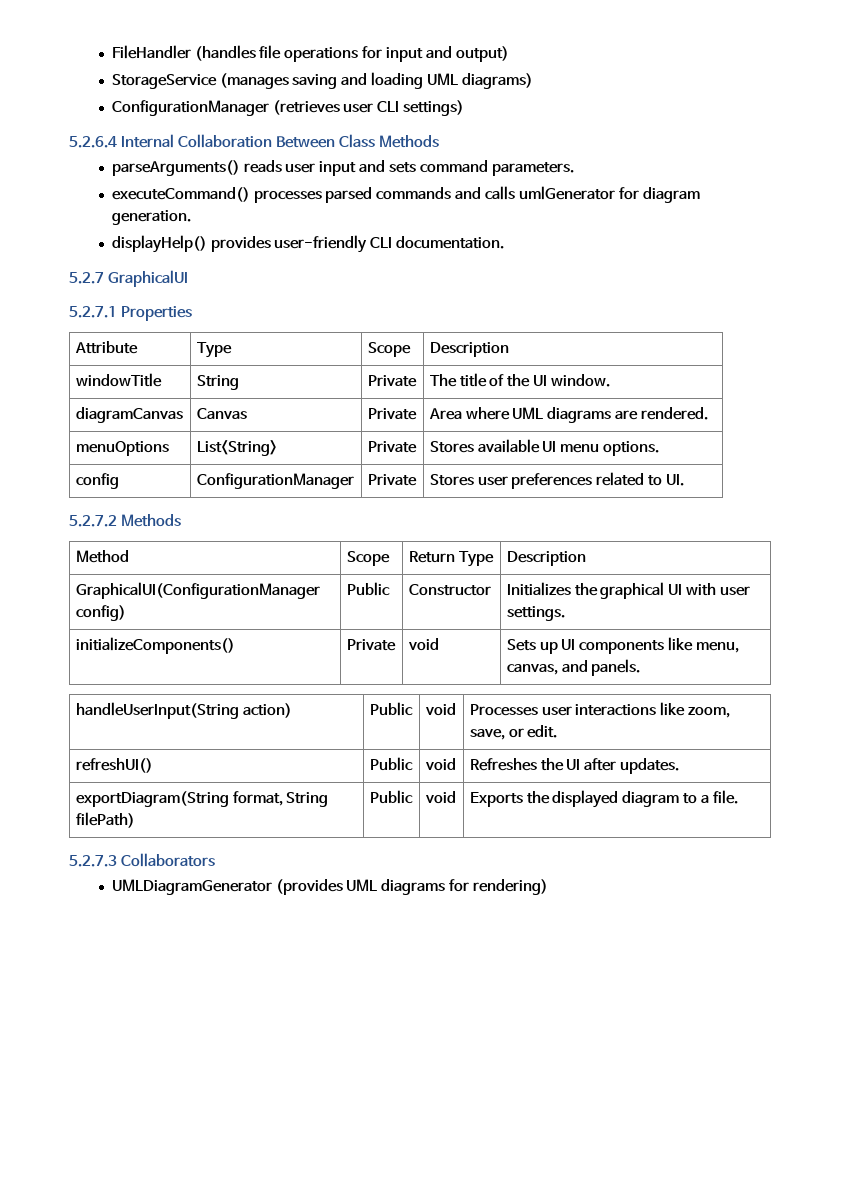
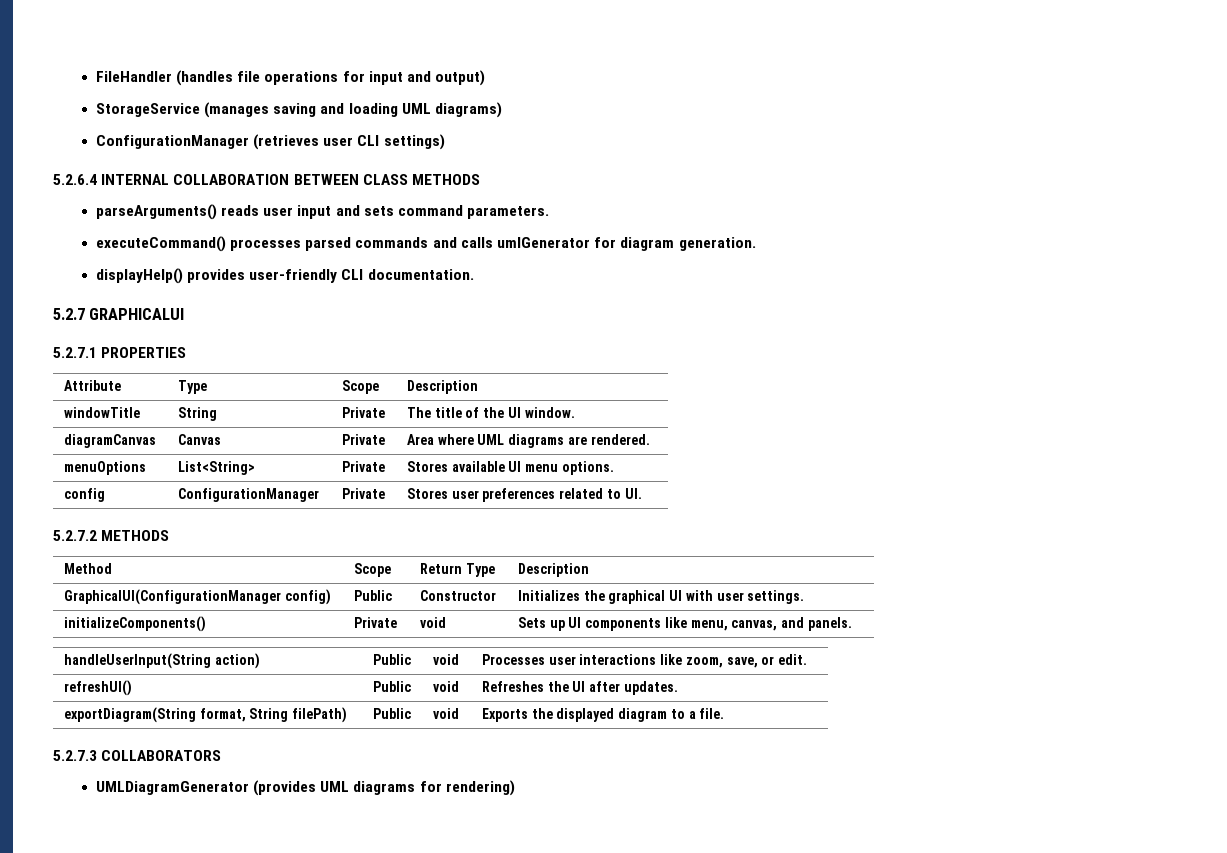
- 5.2.6.4 Internal Collaboration Between Class Methods
+ 5.2.6.4 INTERNAL COLLABORATION BETWEEN CLASS METHODS
- 5.2.7 GraphicalUI
+ 5.2.7 GRAPHICALUI
- 5.2.7.1 Properties
+ 5.2.7.1 PROPERTIES
- 5.2.7.2 Methods
+ 5.2.7.2 METHODS
- 5.2.7.3 Collaborators
+ 5.2.7.3 COLLABORATORS

